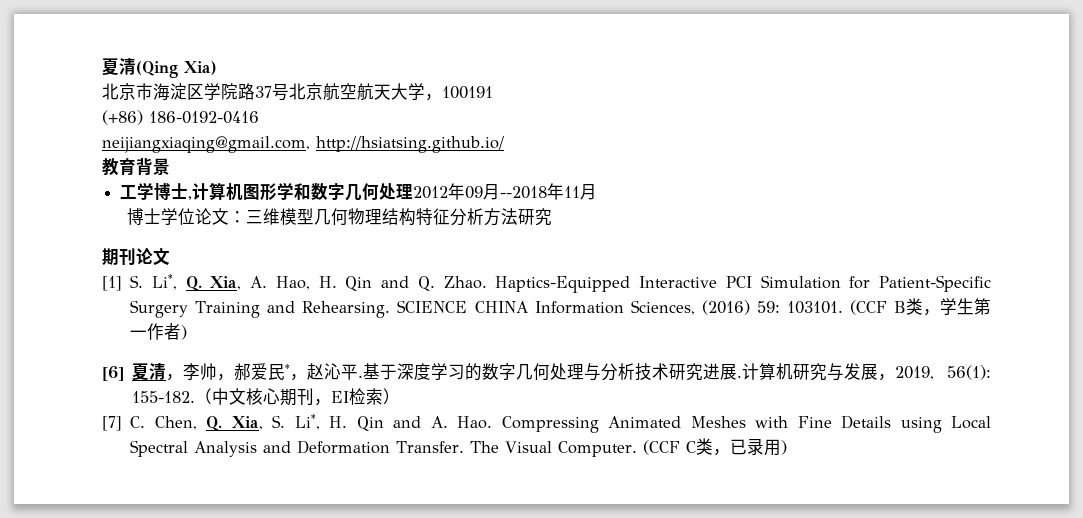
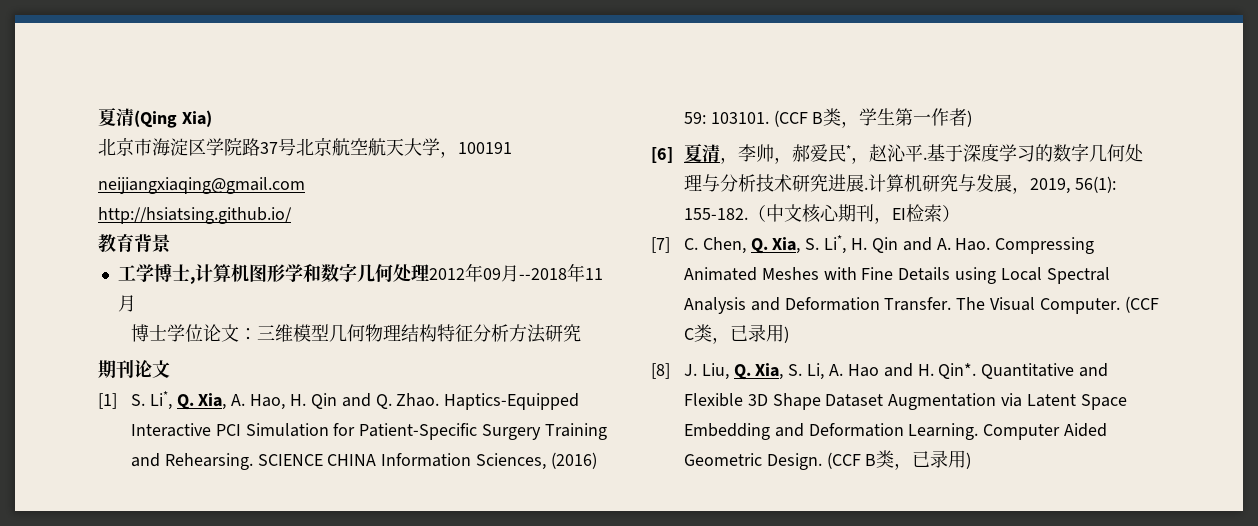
- (+86) 186-0192-0416
- neijiangxiaqing@gmail.com, http://hsiatsing.github.io/
+ neijiangxiaqing@gmail.com
+ http://hsiatsing.github.io/
+ [8] J. Liu, Q. Xia, S. Li, A. Hao and H. Qin*. Quantitative and Flexible 3D Shape Dataset Augmentation via Latent Space Embedding and Deformation Learning. Computer Aided Geometric Design. (CCF B类，已录用)

